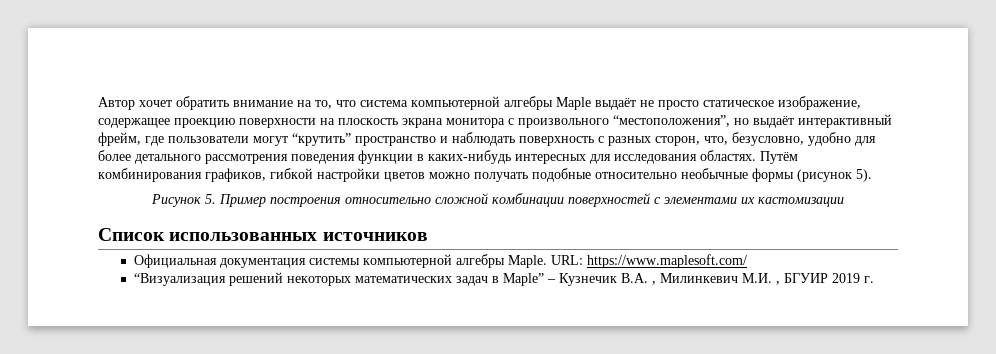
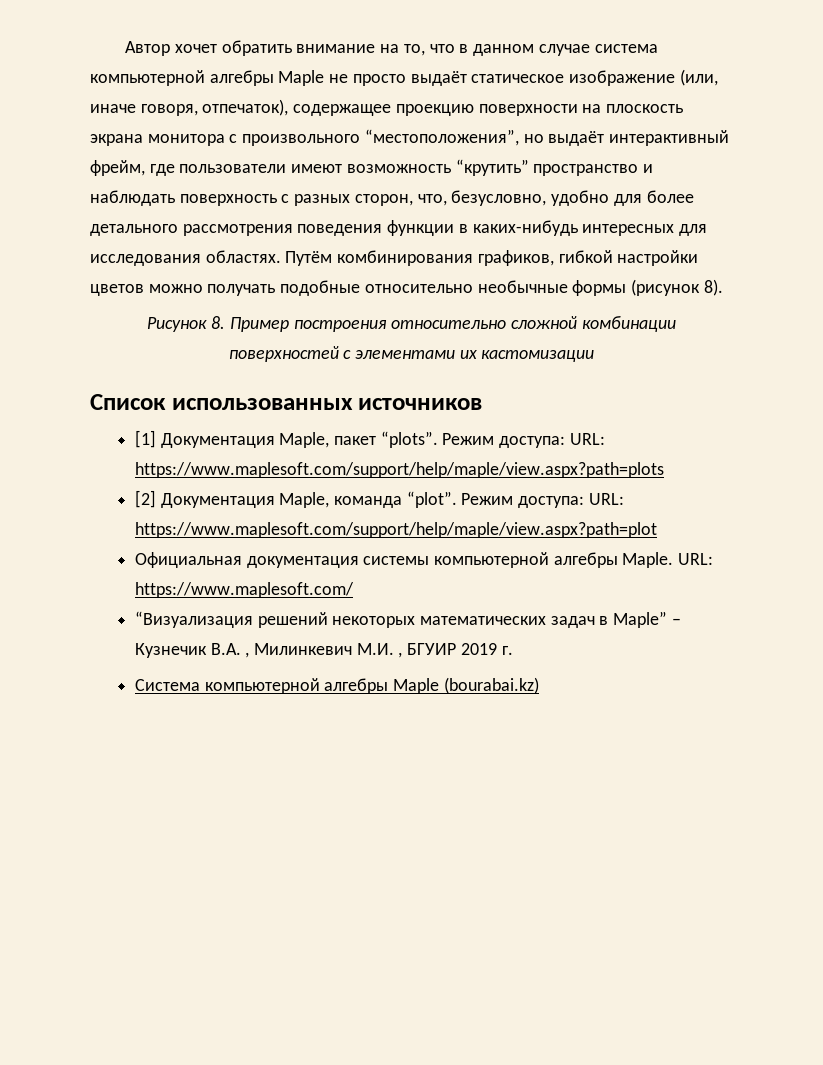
- Автор хочет обратить внимание на то, что система компьютерной алгебры Maple выдаёт не просто статическое изображение, содержащее проекцию поверхности на плоскость экрана монитора с произвольного “местоположения”, но выдаёт интерактивный фрейм, где пользователи могут “крутить” пространство и наблюдать поверхность с разных сторон, что, безусловно, удобно для более детального рассмотрения поведения функции в каких-нибудь интересных для исследования областях.
+ Автор хочет обратить внимание на то, что в данном случае система компьютерной алгебры Maple не просто выдаёт статическое изображение (или, иначе говоря, отпечаток), содержащее проекцию поверхности на плоскость экрана монитора с произвольного “местоположения”, но выдаёт интерактивный фрейм, где пользователи имеют возможность “крутить” пространство и наблюдать поверхность с разных сторон, что, безусловно, удобно для более детального рассмотрения поведения функции в каких-нибудь интересных для исследования областях.
- Путём комбинирования графиков, гибкой настройки цветов можно получать подобные относительно необычные формы (рисунок 5).
+ Путём комбинирования графиков, гибкой настройки цветов можно получать подобные относительно необычные формы (рисунок 8).
- Рисунок 5. Пример построения относительно сложной комбинации поверхностей с элементами их кастомизации
+ Рисунок 8. Пример построения относительно сложной комбинации поверхностей с элементами их кастомизации
+ [1] Документация Maple, пакет “plots”. Режим доступа: URL: https://www.maplesoft.com/support/help/maple/view.aspx?path=plots
+ [2] Документация Maple, команда “plot”. Режим доступа: URL: https://www.maplesoft.com/support/help/maple/view.aspx?path=plot
+ Cистема компьютерной алгебры Maple (bourabai.kz)

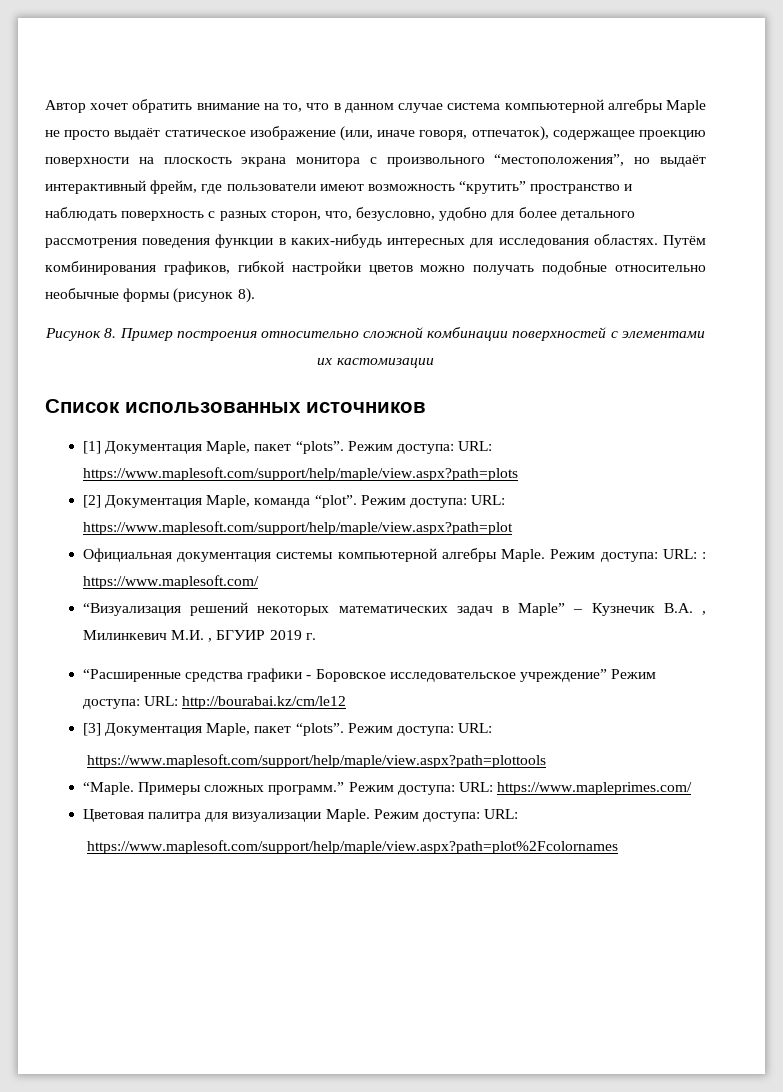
- URL: https://www.maplesoft.com/
+ Режим доступа: URL: : https://www.maplesoft.com/
- Cистема компьютерной алгебры Maple (bourabai.kz)
+ “Расширенные средства графики - Боровское исследовательское учреждение” Режим доступа: URL: http://bourabai.kz/cm/le12
+ [3] Документация Maple, пакет “plots”. Режим доступа: URL:
+ https://www.maplesoft.com/support/help/maple/view.aspx?path=plottools
+ “Maple. Примеры сложных программ.” Режим доступа: URL: https://www.mapleprimes.com/
+ Цветовая палитра для визуализации Maple. Режим доступа: URL:
+ https://www.maplesoft.com/support/help/maple/view.aspx?path=plot%2Fcolornames

